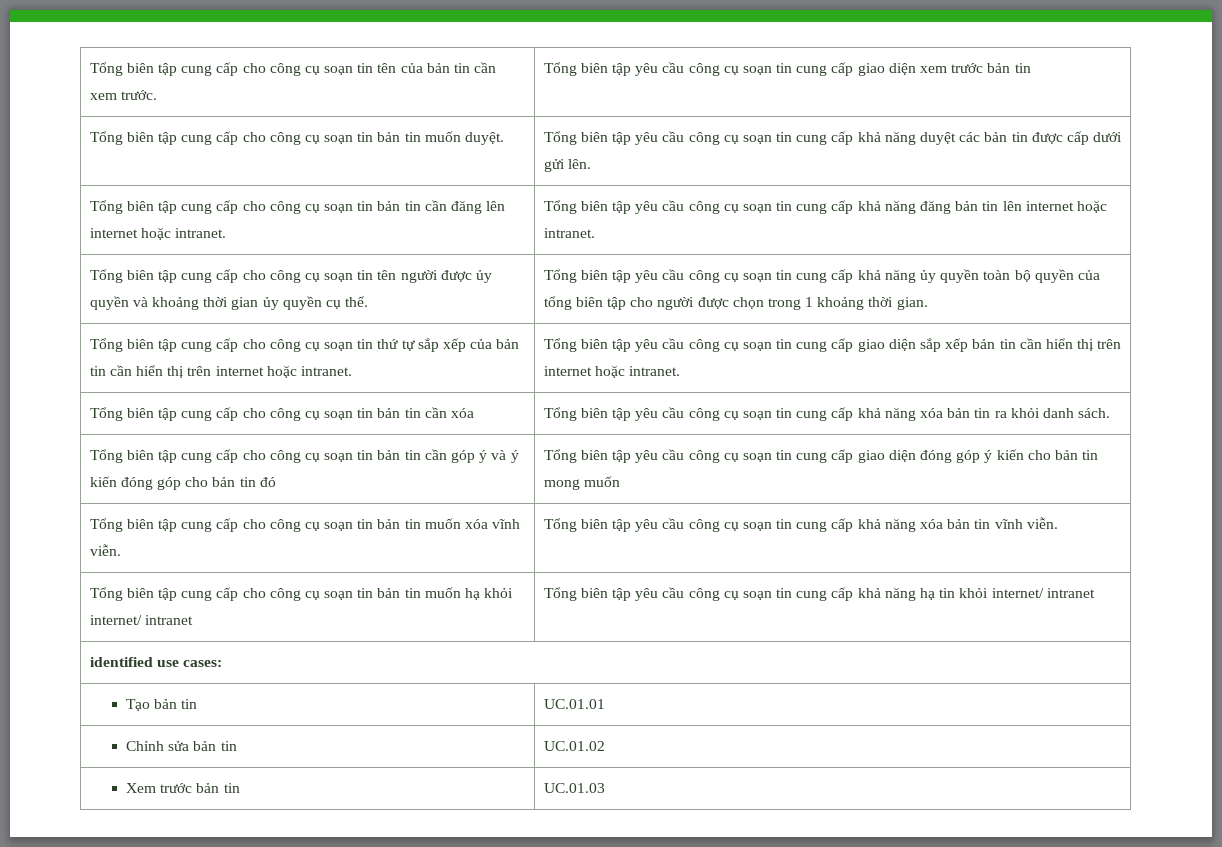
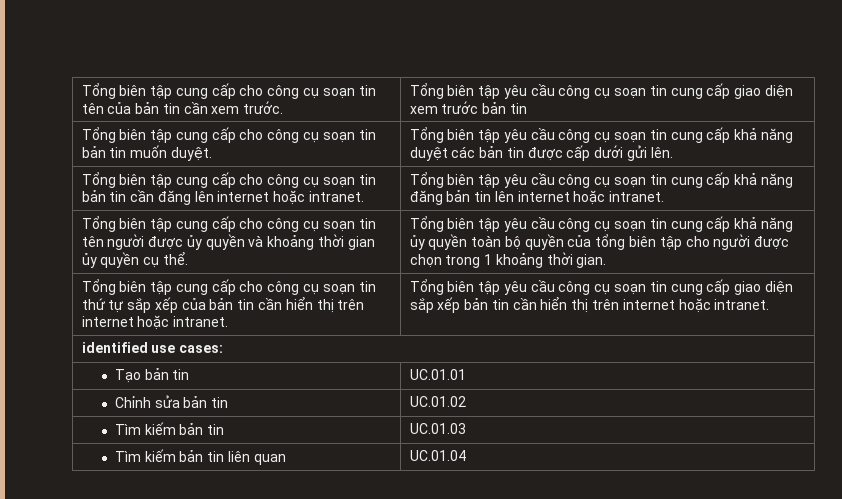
- Tổng biên tập cung cấp cho công cụ soạn tin bản tin cần xóa | Tổng biên tập yêu cầu công cụ soạn tin cung cấp khả năng xóa bản tin ra khỏi danh sách.
- Tổng biên tập cung cấp cho công cụ soạn tin bản tin cần góp ý và ý kiến đóng góp cho bản tin đó | Tổng biên tập yêu cầu công cụ soạn tin cung cấp giao diện đóng góp ý kiến cho bản tin mong muốn
- Tổng biên tập cung cấp cho công cụ soạn tin bản tin muốn xóa vĩnh viễn. | Tổng biên tập yêu cầu công cụ soạn tin cung cấp khả năng xóa bản tin vĩnh viễn.
- Tổng biên tập cung cấp cho công cụ soạn tin bản tin muốn hạ khỏi internet/ intranet | Tổng biên tập yêu cầu công cụ soạn tin cung cấp khả năng hạ tin khỏi internet/ intranet
- Xem trước bản tin | UC.01.03
+ Tìm kiếm bản tin | UC.01.03
+ Tìm kiếm bản tin liên quan | UC.01.04

